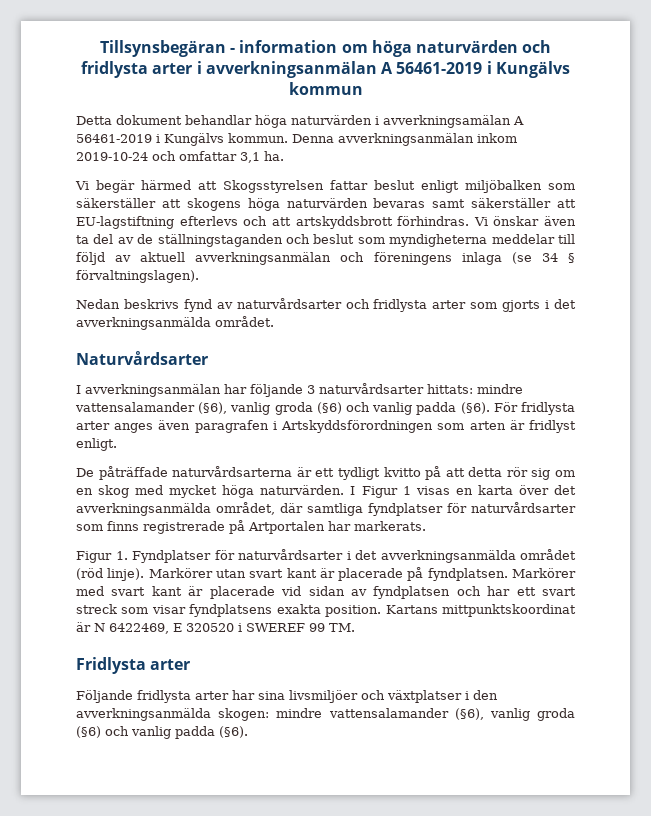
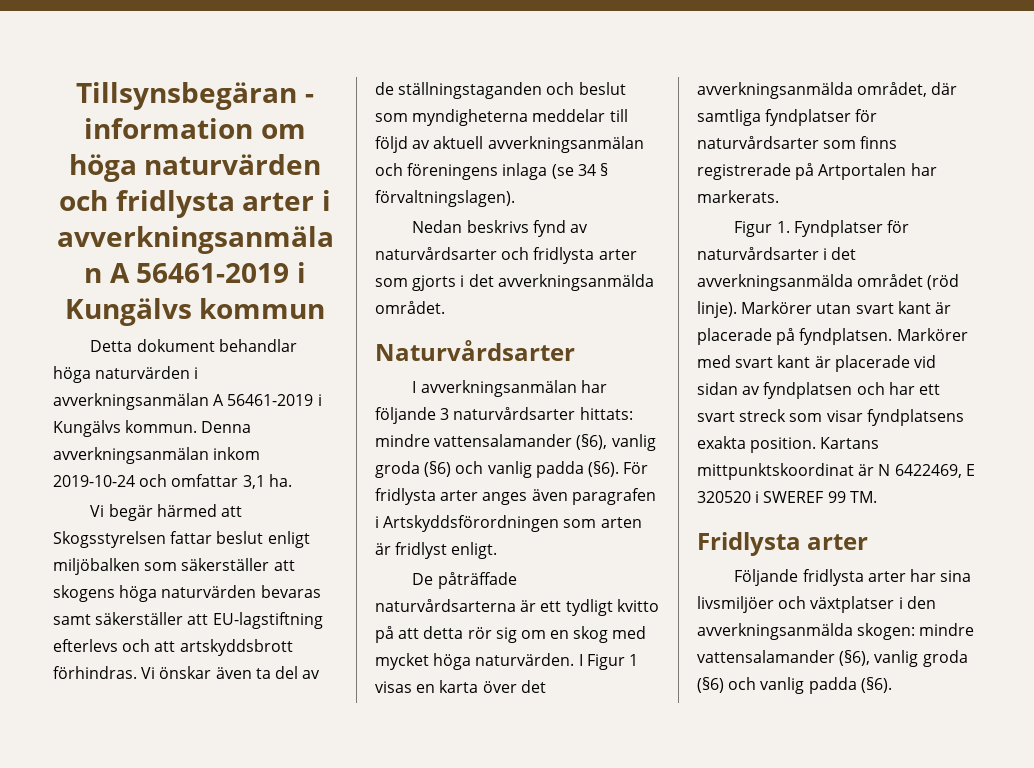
- Detta dokument behandlar höga naturvärden i avverkningsamälan A 56461-2019 i Kungälvs kommun.
+ Detta dokument behandlar höga naturvärden i avverkningsanmälan A 56461-2019 i Kungälvs kommun.

